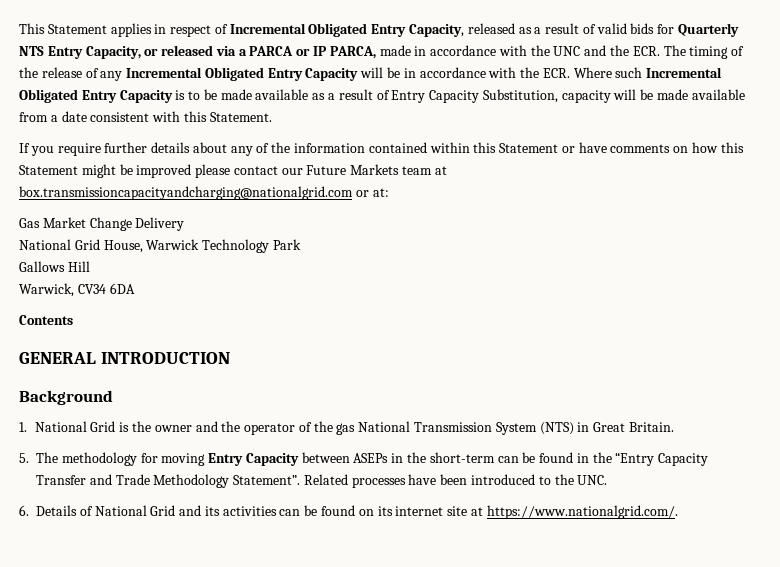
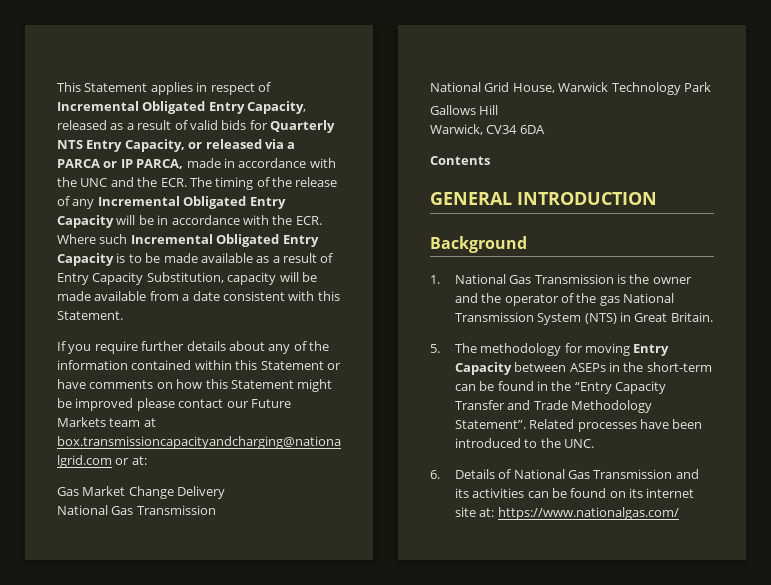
  Gas Market Change Delivery
+ National Gas Transmission
- 1. National Grid is the owner and the operator of the gas National Transmission System (NTS) in Great Britain.
+ 1. National Gas Transmission is the owner and the operator of the gas National Transmission System (NTS) in Great Britain.
- 6. Details of National Grid and its activities can be found on its internet site at https://www.nationalgrid.com/.
+ 6. Details of National Gas Transmission and its activities can be found on its internet site at: https://www.nationalgas.com/

